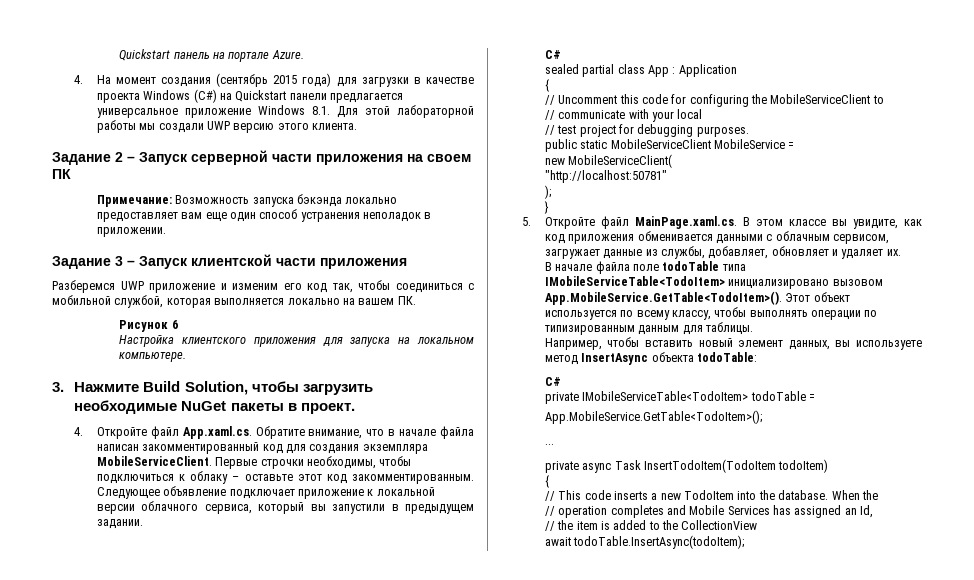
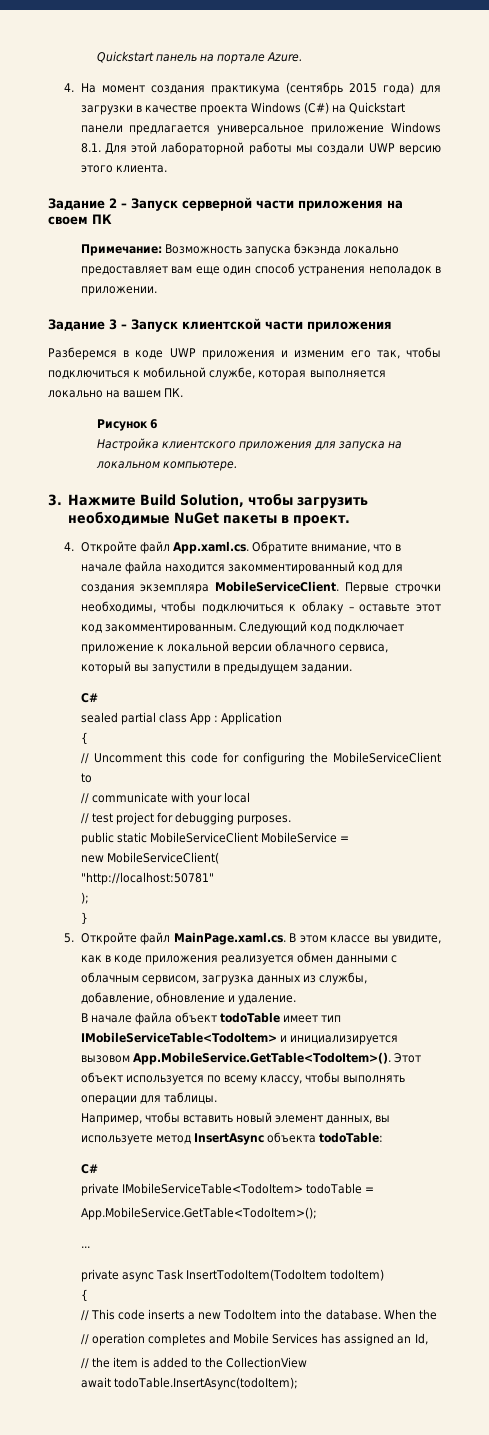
- 4. На момент создания (сентябрь 2015 года) для загрузки в качестве проекта Windows (C#) на Quickstart панели предлагается универсальное приложение Windows 8.1. Для этой лабораторной работы мы создали UWP версию этого клиента.
+ 4. На момент создания практикума (сентябрь 2015 года) для загрузки в качестве проекта Windows (C#) на Quickstart панели предлагается универсальное приложение Windows 8.1. Для этой лабораторной работы мы создали UWP версию этого клиента.
- Разберемся UWP приложение и изменим его код так, чтобы соединиться с мобильной службой, которая выполняется локально на вашем ПК.
+ Разберемся в коде UWP приложения и изменим его так, чтобы подключиться к мобильной службе, которая выполняется локально на вашем ПК.
- 4. Откройте файл App.xaml.cs. Обратите внимание, что в начале файла написан закомментированный код для создания экземпляра MobileServiceClient.
+ 4. Откройте файл App.xaml.cs. Обратите внимание, что в начале файла находится закомментированный код для создания экземпляра MobileServiceClient.
- Следующее объявление подключает приложение к локальной версии облачного сервиса, который вы запустили в предыдущем задании.
+ Следующий код подключает приложение к локальной версии облачного сервиса, который вы запустили в предыдущем задании.
- 5. Откройте файл MainPage.xaml.cs. В этом классе вы увидите, как код приложения обменивается данными с облачным сервисом, загружает данные из службы, добавляет, обновляет и удаляет их.
- В начале файла поле todoTable типа IMobileServiceTable<TodoItem> инициализировано вызовом App.MobileService.GetTable<TodoItem>(). Этот объект используется по всему классу, чтобы выполнять операции по типизированным данным для таблицы.
+ 5. Откройте файл MainPage.xaml.cs. В этом классе вы увидите, как в коде приложения реализуется обмен данными с облачным сервисом, загрузка данных из службы, добавление, обновление и удаление.
+ В начале файла объект todoTable имеет тип IMobileServiceTable<TodoItem> и инициализируется вызовом App.MobileService.GetTable<TodoItem>(). Этот объект используется по всему классу, чтобы выполнять операции для таблицы.

